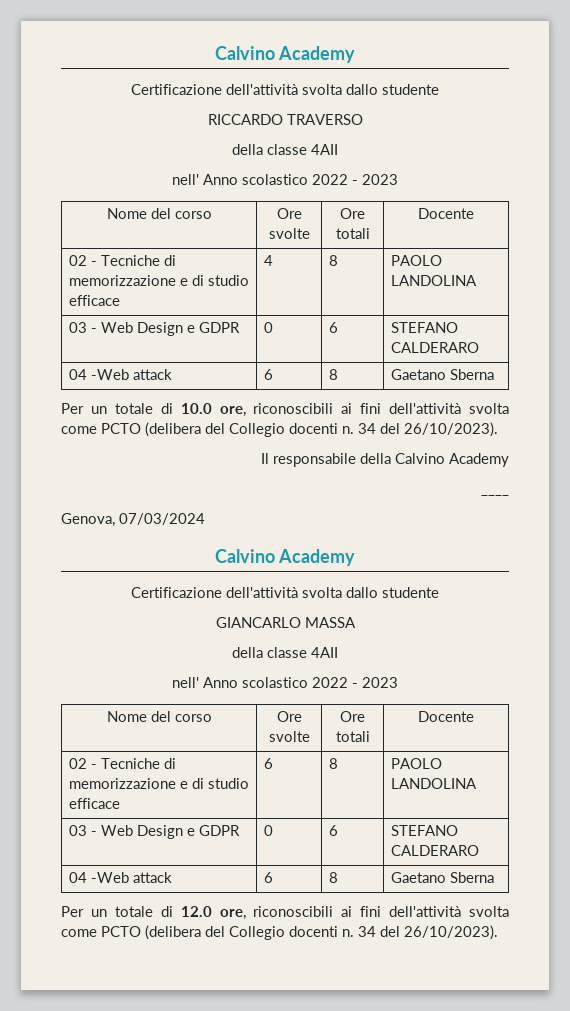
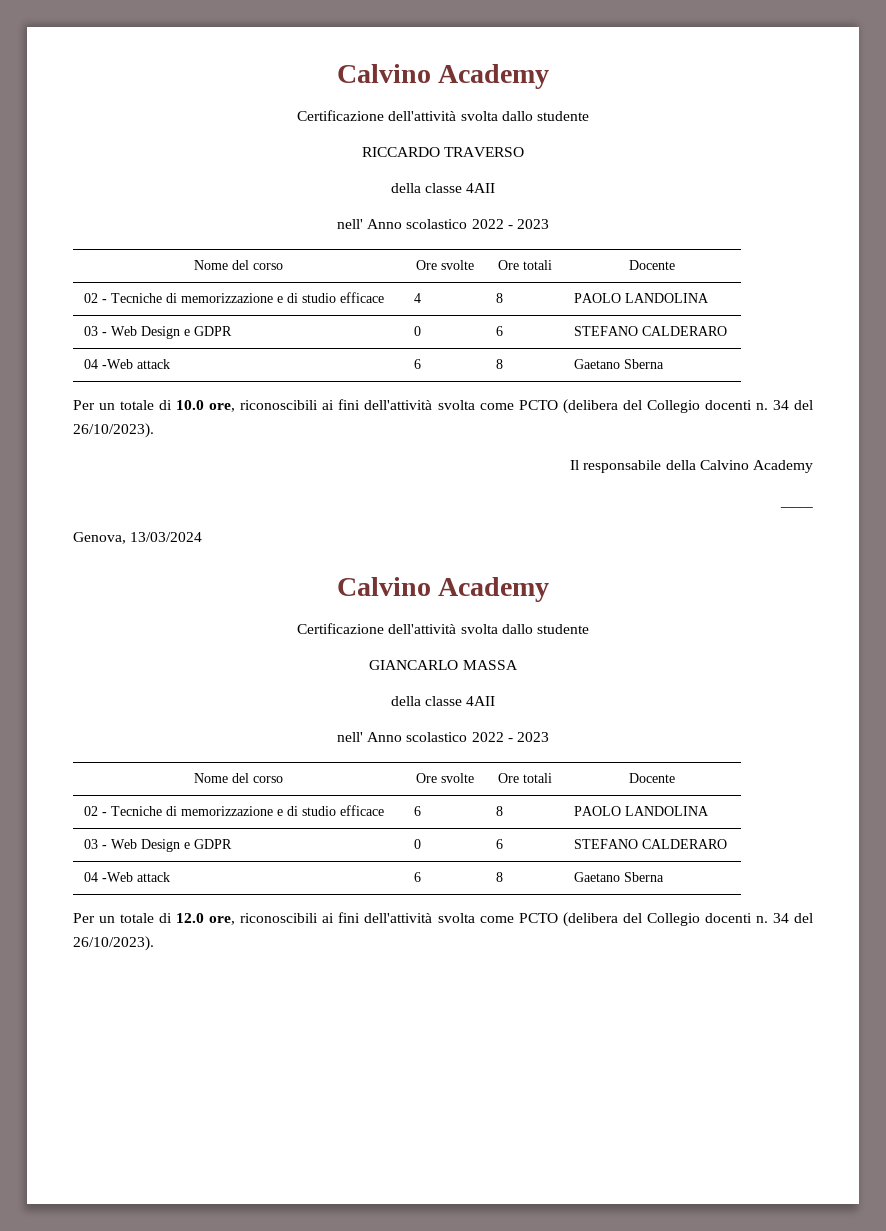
- Genova, 07/03/2024
+ Genova, 13/03/2024

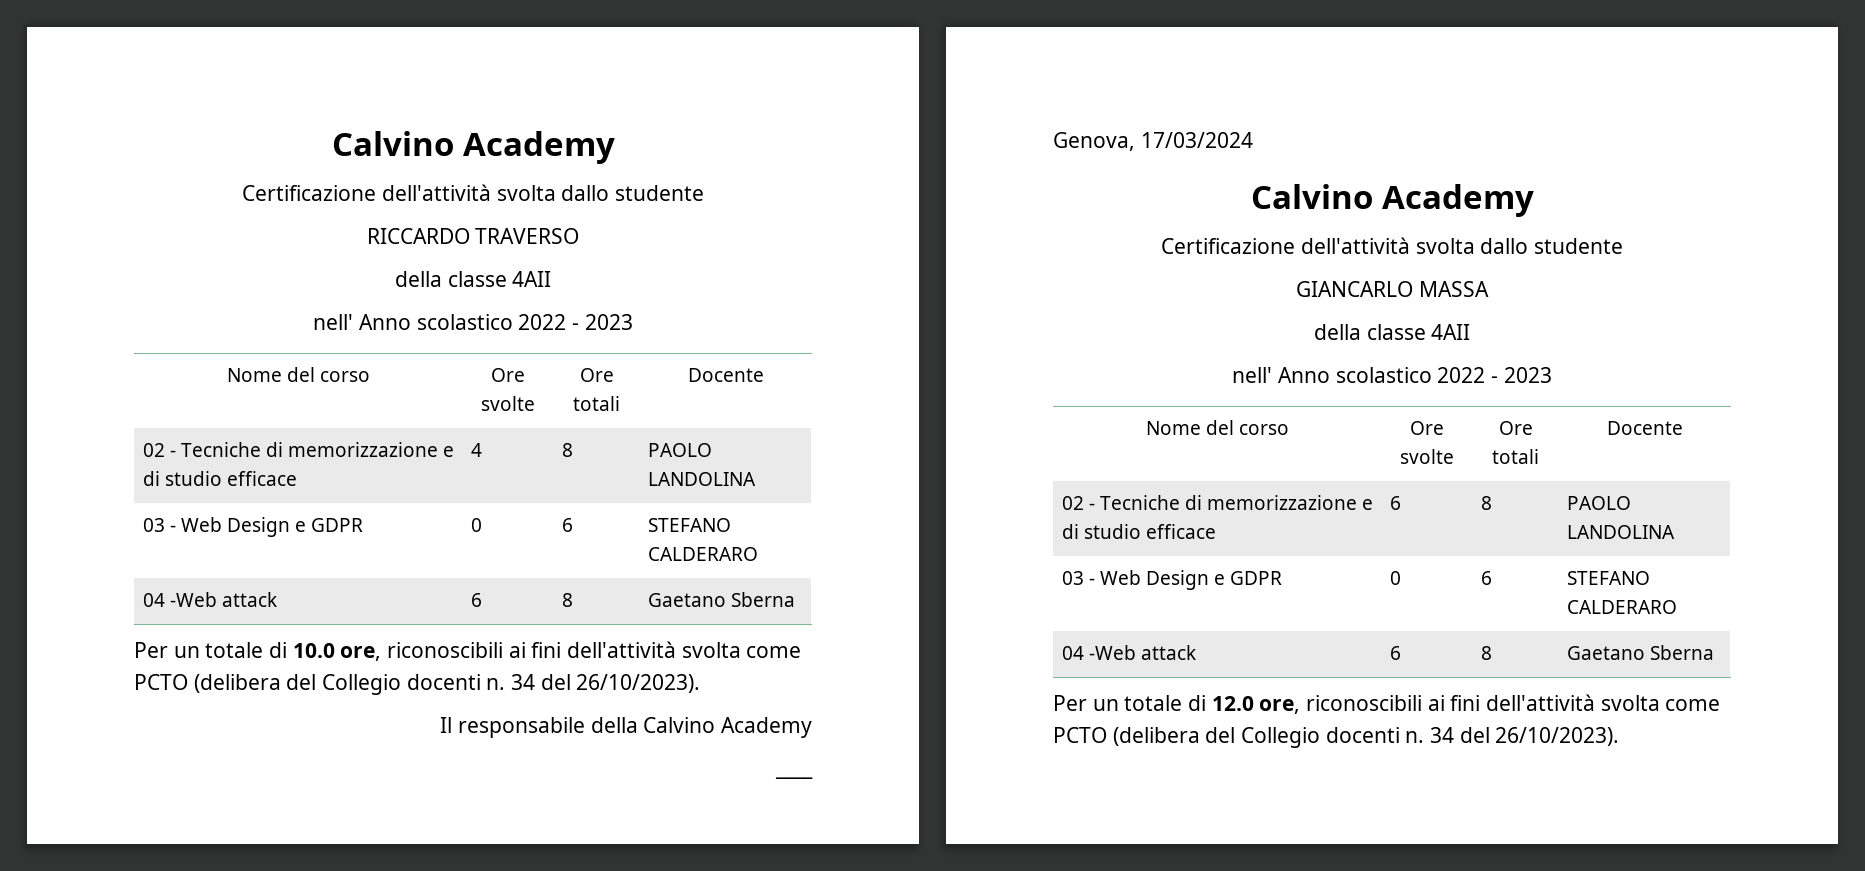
- Genova, 13/03/2024
+ Genova, 17/03/2024

